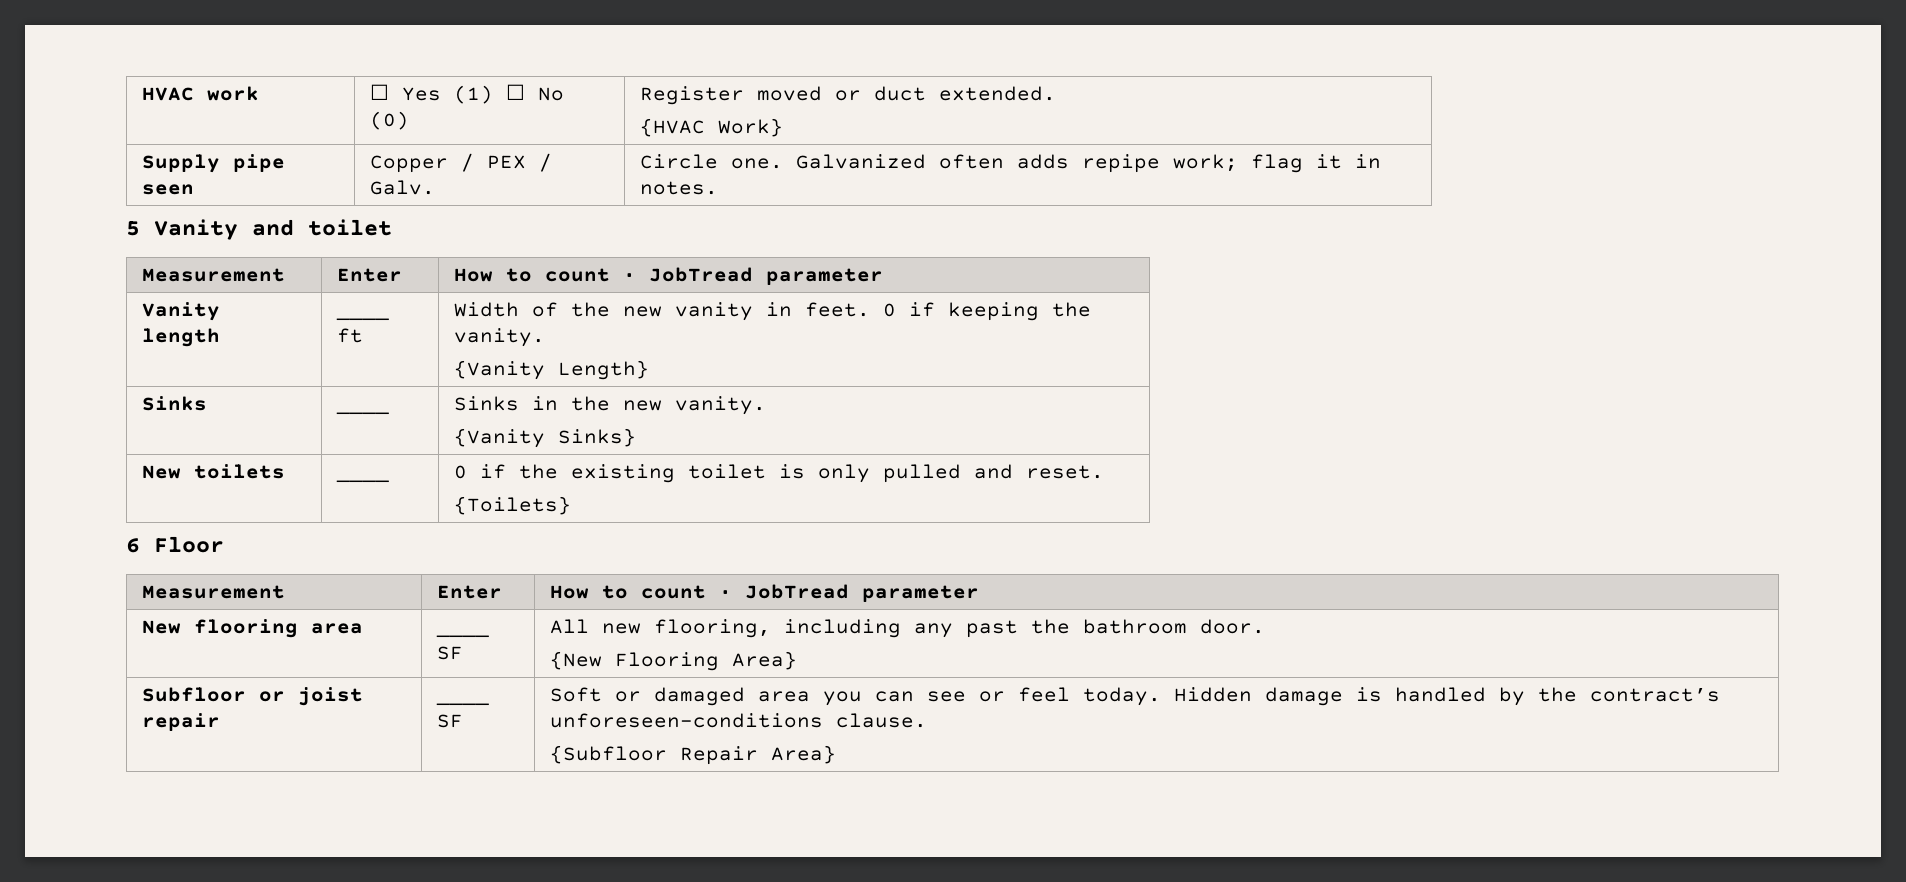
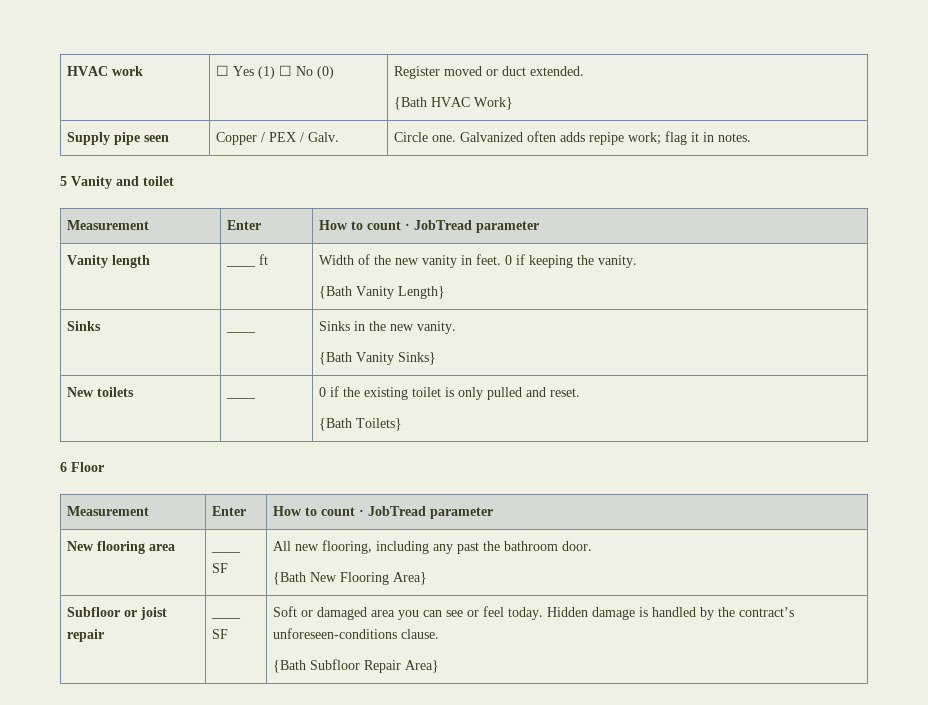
  HVAC work | ☐ Yes (1) ☐ No (0) | Register moved or duct extended.
- {HVAC Work}
+ {Bath HVAC Work}
  Vanity length | ____ ft | Width of the new vanity in feet. 0 if keeping the vanity.
- {Vanity Length}
+ {Bath Vanity Length}
  Sinks | ____ | Sinks in the new vanity.
- {Vanity Sinks}
+ {Bath Vanity Sinks}
  New toilets | ____ | 0 if the existing toilet is only pulled and reset.
- {Toilets}
+ {Bath Toilets}
  New flooring area | ____ SF | All new flooring, including any past the bathroom door.
- {New Flooring Area}
+ {Bath New Flooring Area}
  Subfloor or joist repair | ____ SF | Soft or damaged area you can see or feel today. Hidden damage is handled by the contract’s unforeseen-conditions clause.
- {Subfloor Repair Area}
+ {Bath Subfloor Repair Area}

